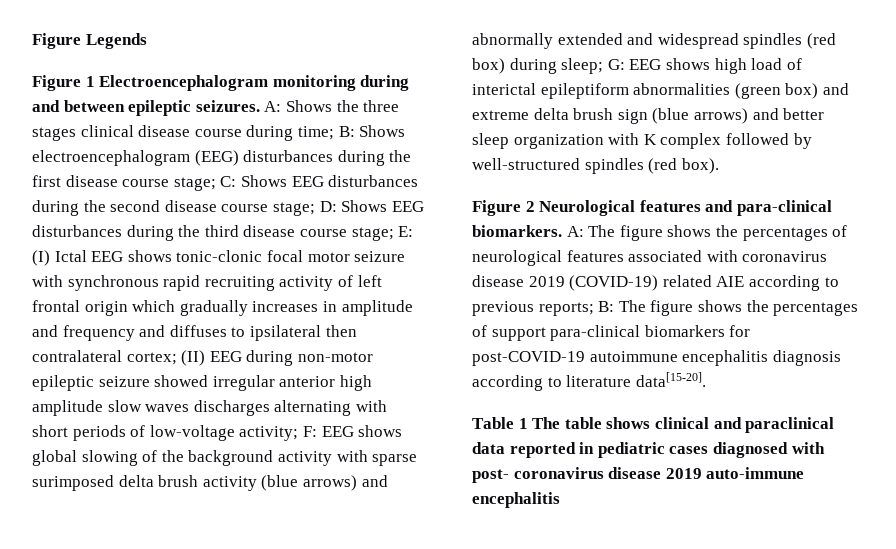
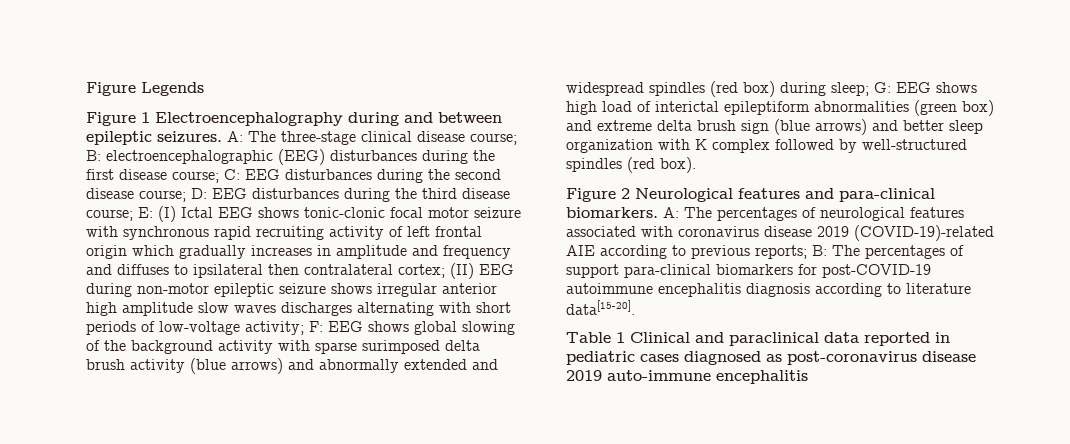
- Figure 1 Electroencephalogram monitoring during and between epileptic seizures.
+ Figure 1 Electroencephalography during and between epileptic seizures.
- Shows the three stages clinical disease course during time; B: Shows electroencephalogram (EEG) disturbances during the first disease course stage; C: Shows EEG disturbances during the second disease course stage; D: Shows EEG disturbances during the third disease course stage;
+ The three-stage clinical disease course; B: electroencephalographic (EEG) disturbances during the first disease course; C: EEG disturbances during the second disease course; D: EEG disturbances during the third disease course;
- (II) EEG during non-motor epileptic seizure showed irregular anterior high amplitude slow waves discharges alternating with short periods of low-voltage activity;
+ (II) EEG during non-motor epileptic seizure shows irregular anterior high amplitude slow waves discharges alternating with short periods of low-voltage activity;
- A: The figure shows the percentages of neurological features associated with coronavirus disease 2019 (COVID-19) related AIE according to previous reports; B: The figure shows the percentages of support para-clinical biomarkers for post-COVID-19 autoimmune encephalitis diagnosis according to literature data[15-20].
+ A: The percentages of neurological features associated with coronavirus disease 2019 (COVID-19)-related AIE according to previous reports; B: The percentages of support para-clinical biomarkers for post-COVID-19 autoimmune encephalitis diagnosis according to literature data[15-20].
- Table 1 The table shows clinical and paraclinical data reported in pediatric cases diagnosed with post- coronavirus disease 2019 auto-immune encephalitis
+ Table 1 Clinical and paraclinical data reported in pediatric cases diagnosed as post-coronavirus disease 2019 auto-immune encephalitis

